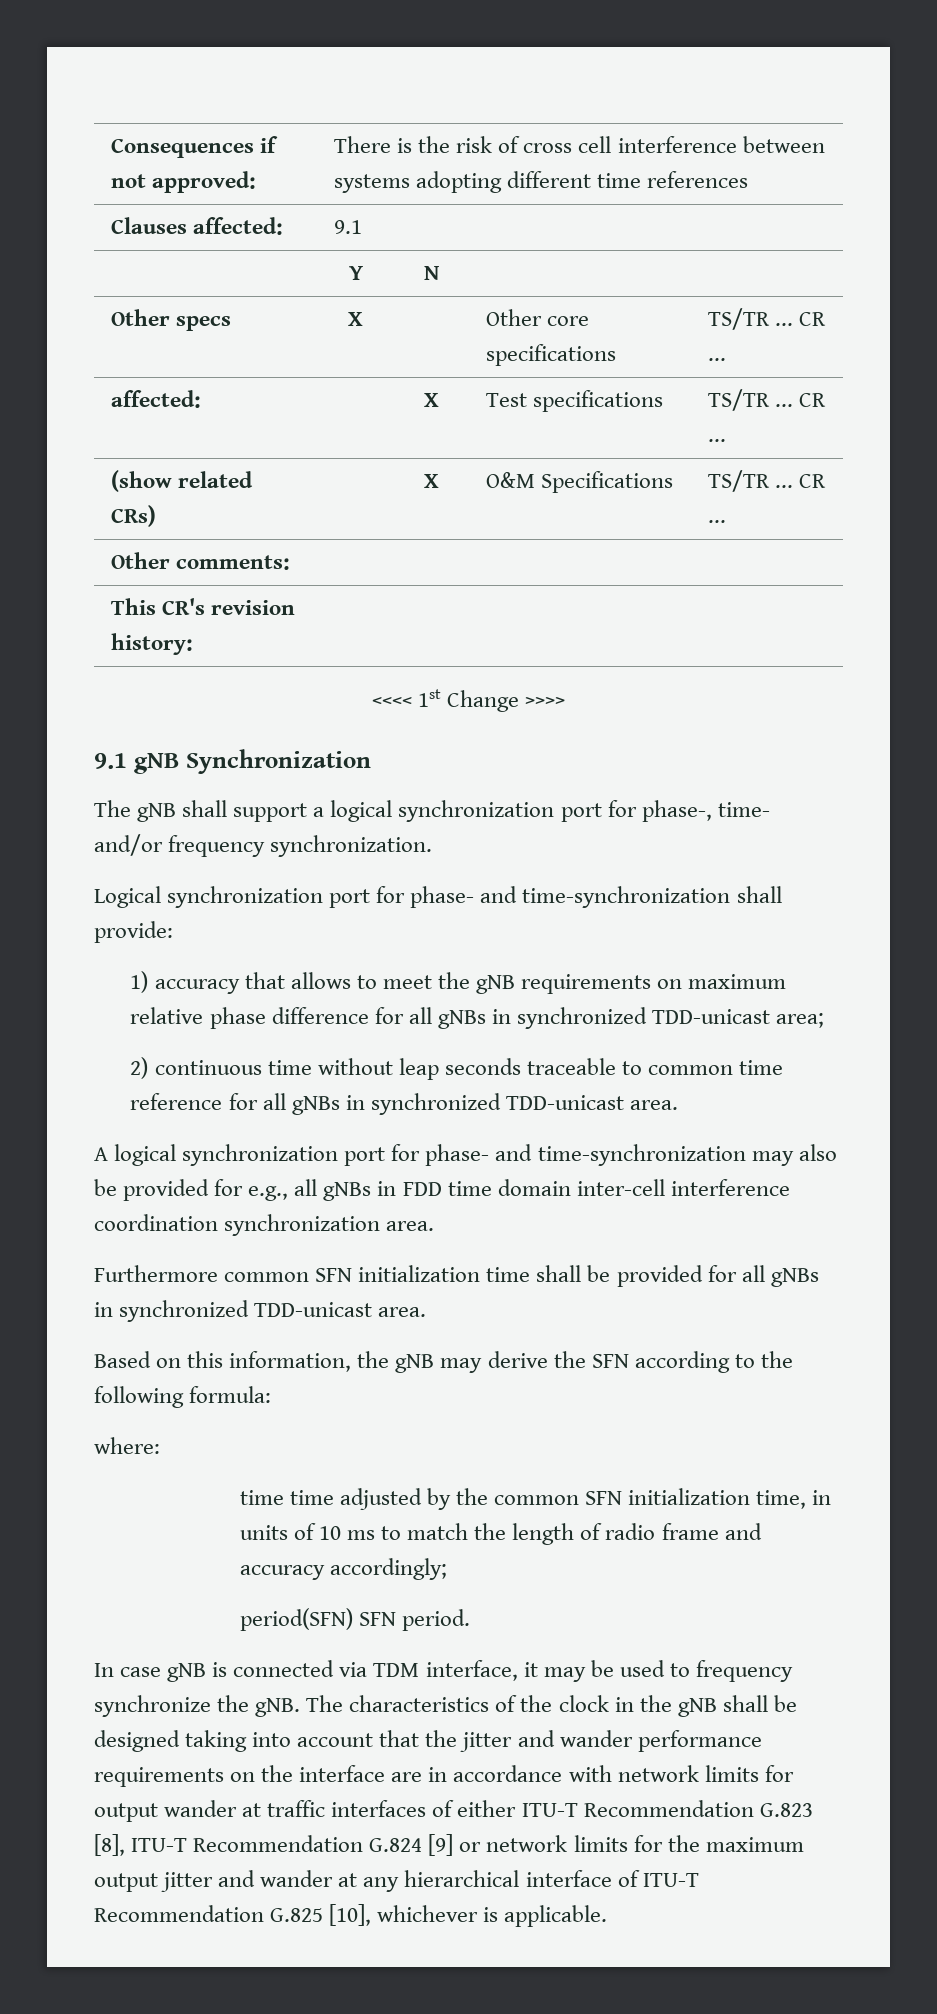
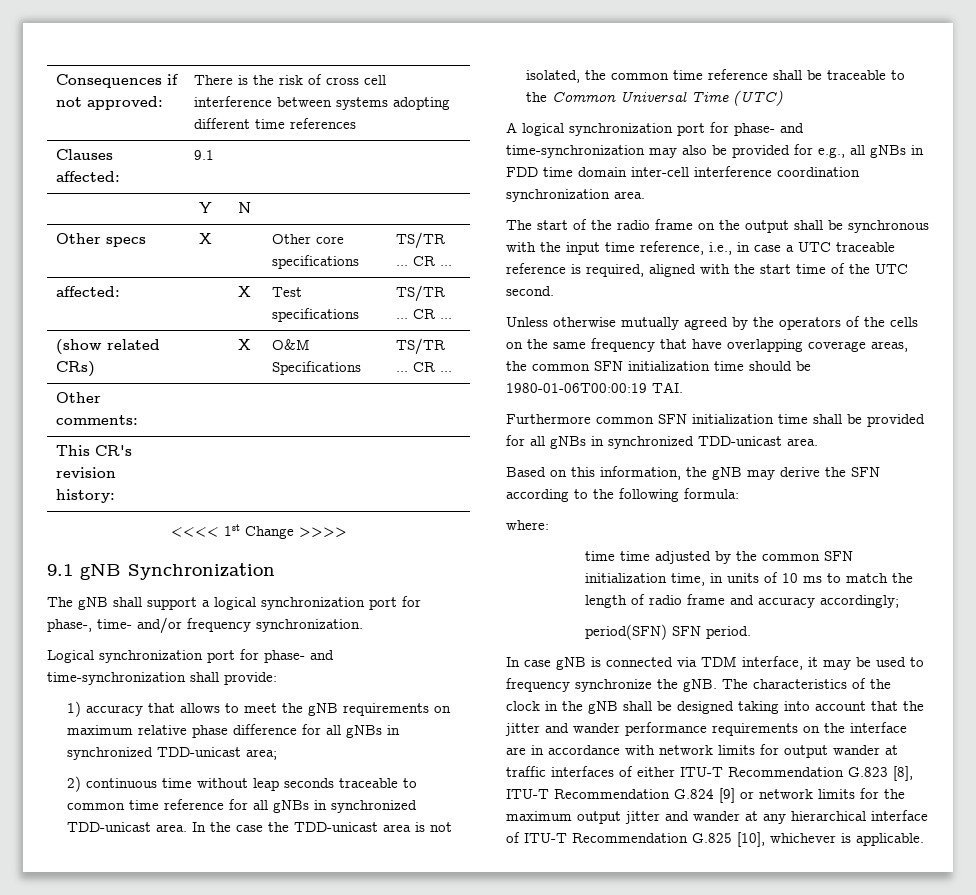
+ In the case the TDD-unicast area is not isolated, the common time reference shall be traceable to the Common Universal Time (UTC)
+ The start of the radio frame on the output shall be synchronous with the input time reference, i.e., in case a UTC traceable reference is required, aligned with the start time of the UTC second.
+ Unless otherwise mutually agreed by the operators of the cells on the same frequency that have overlapping coverage areas, the common SFN initialization time should be 1980-01-06T00:00:19 TAI.

